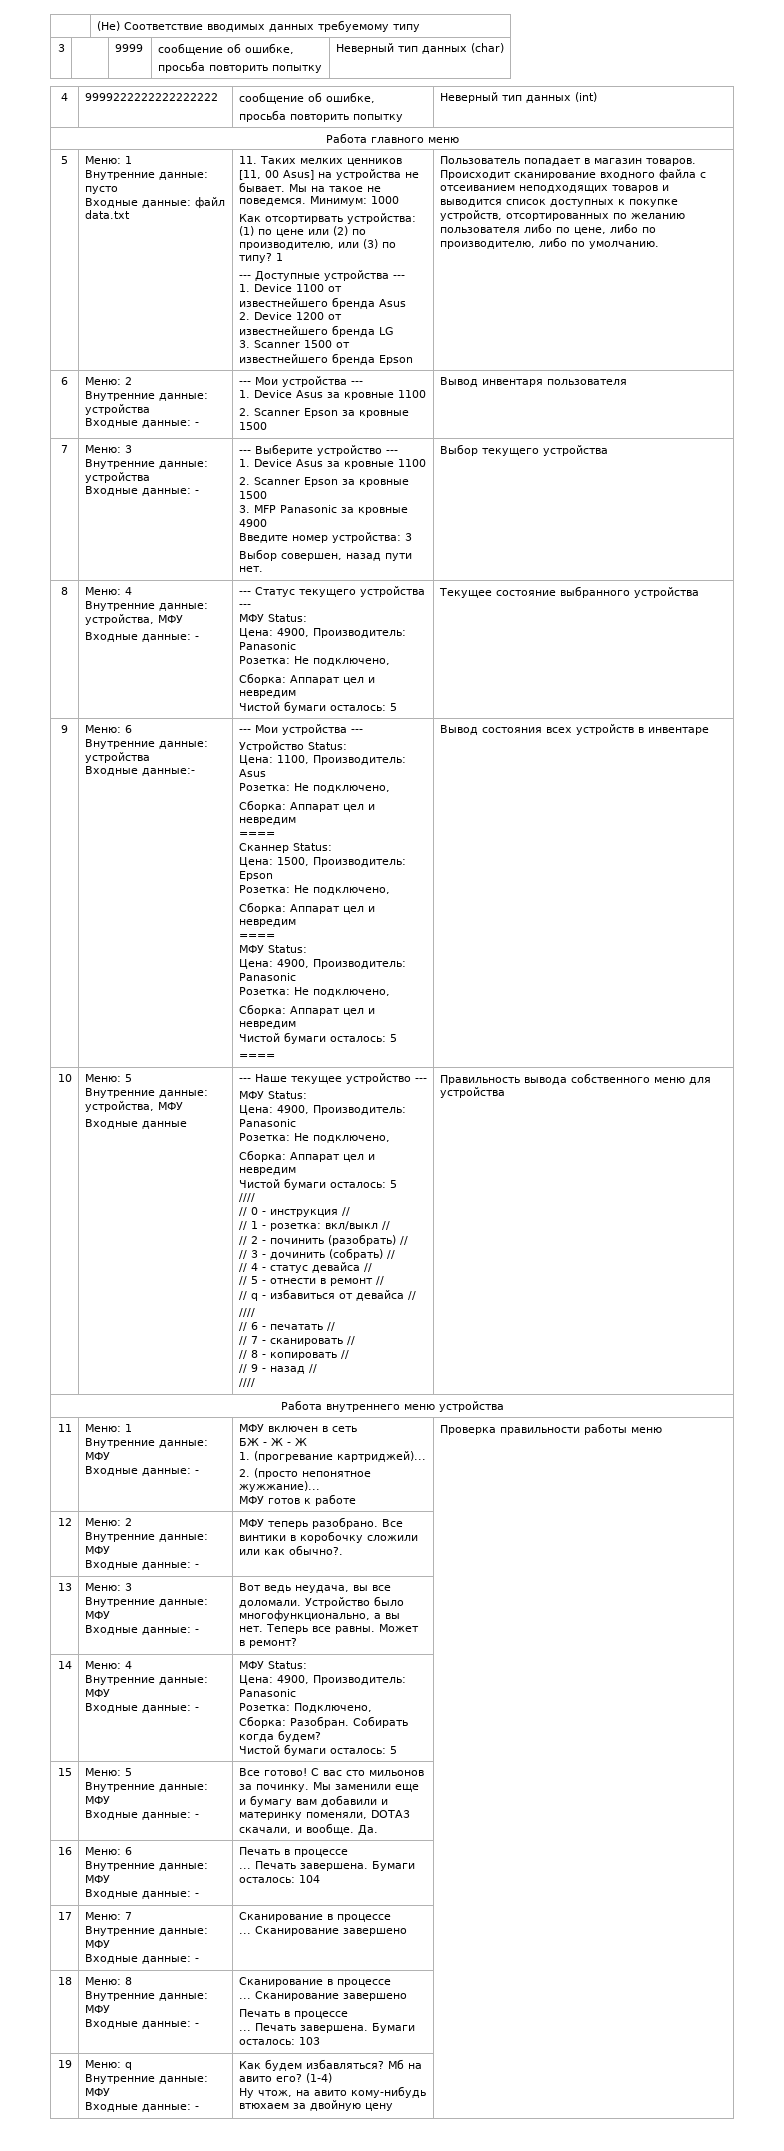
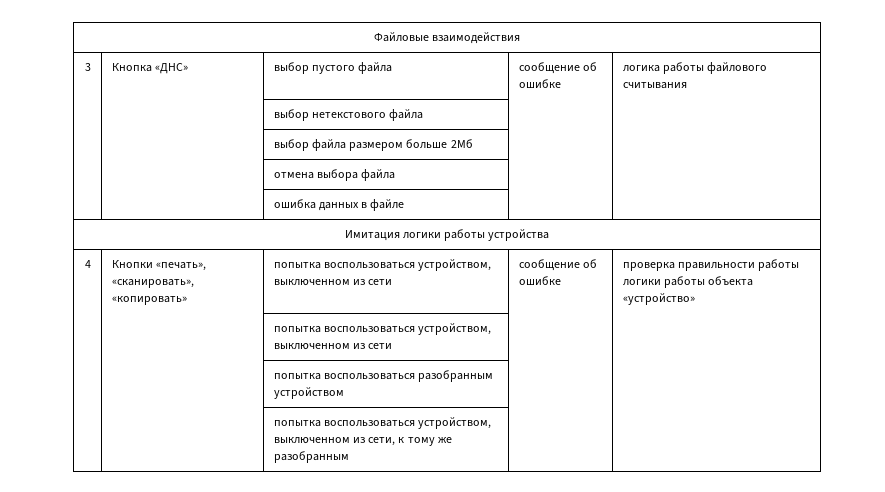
- | (Не) Соответствие вводимых данных требуемому типу
- 3 | | 9999 | сообщение об ошибке,
- просьба повторить попытку | Неверный тип данных (char)
- 4 | 9999222222222222222 | сообщение об ошибке,
- просьба повторить попытку | Неверный тип данных (int)
- Работа главного меню
- 5 | Меню: 1
- Внутренние данные: пусто
- Входные данные: файл data.txt | 11. Таких мелких ценников [11, 00 Asus] на устройства не бывает. Мы на такое не поведемся. Минимум: 1000
- Как отсортирвать устройства: (1) по цене или (2) по производителю, или (3) по типу? 1
- --- Доступные устройства ---
- 1. Device 1100 от известнейшего бренда Asus
- 2. Device 1200 от известнейшего бренда LG
- 3. Scanner 1500 от известнейшего бренда Epson | Пользователь попадает в магазин товаров. Происходит сканирование входного файла с отсеиванием неподходящих товаров и выводится список доступных к покупке устройств, отсортированных по желанию пользователя либо по цене, либо по производителю, либо по умолчанию.
- 6 | Меню: 2
- Внутренние данные: устройства
- Входные данные: - | --- Мои устройства ---
- 1. Device Asus за кровные 1100
- 2. Scanner Epson за кровные 1500 | Вывод инвентаря пользователя
- 7 | Меню: 3
- Внутренние данные: устройства
- Входные данные: - | --- Выберите устройство ---
- 1. Device Asus за кровные 1100
- 2. Scanner Epson за кровные 1500
- 3. MFP Panasonic за кровные 4900
- Введите номер устройства: 3
- Выбор совершен, назад пути нет. | Выбор текущего устройства
- 8 | Меню: 4
- Внутренние данные: устройства, МФУ
- Входные данные: - | --- Статус текущего устройства ---
- МФУ Status:
- Цена: 4900, Производитель: Panasonic
- Розетка: Не подключено,
- Сборка: Аппарат цел и невредим
- Чистой бумаги осталось: 5 | Текущее состояние выбранного устройства
- 9 | Меню: 6
- Внутренние данные: устройства
- Входные данные:- | --- Мои устройства ---
- Устройство Status:
- Цена: 1100, Производитель: Asus
- Розетка: Не подключено,
- Сборка: Аппарат цел и невредим
- ====
- Сканнер Status:
- Цена: 1500, Производитель: Epson
- Розетка: Не подключено,
- Сборка: Аппарат цел и невредим
- ====
- МФУ Status:
- Цена: 4900, Производитель: Panasonic
- Розетка: Не подключено,
- Сборка: Аппарат цел и невредим
- Чистой бумаги осталось: 5
- ==== | Вывод состояния всех устройств в инвентаре
- 10 | Меню: 5
- Внутренние данные: устройства, МФУ
- Входные данные | --- Наше текущее устройство ---
- МФУ Status:
- Цена: 4900, Производитель: Panasonic
- Розетка: Не подключено,
- Сборка: Аппарат цел и невредим
- Чистой бумаги осталось: 5
- ////
- // 0 - инструкция //
- // 1 - розетка: вкл/выкл //
- // 2 - починить (разобрать) //
- // 3 - дочинить (собрать) //
- // 4 - статус девайса //
- // 5 - отнести в ремонт //
- // q - избавиться от девайса //
- ////
- // 6 - печатать //
- // 7 - сканировать //
- // 8 - копировать //
- // 9 - назад //
- //// | Правильность вывода собственного меню для устройства
- Работа внутреннего меню устройства
- 11 | Меню: 1
- Внутренние данные: МФУ
- Входные данные: - | МФУ включен в сеть
- БЖ - Ж - Ж
- 1. (прогревание картриджей)...
- 2. (просто непонятное жужжание)...
- МФУ готов к работе | Проверка правильности работы меню
- 12 | Меню: 2
- Внутренние данные: МФУ
- Входные данные: - | МФУ теперь разобрано. Все винтики в коробочку сложили или как обычно?. |
- 13 | Меню: 3
- Внутренние данные: МФУ
- Входные данные: - | Вот ведь неудача, вы все доломали. Устройство было многофункционально, а вы нет. Теперь все равны. Может в ремонт? |
- 14 | Меню: 4
- Внутренние данные: МФУ
- Входные данные: - | МФУ Status:
- Цена: 4900, Производитель: Panasonic
- Розетка: Подключено,
- Сборка: Разобран. Собирать когда будем?
- Чистой бумаги осталось: 5 |
- 15 | Меню: 5
- Внутренние данные: МФУ
- Входные данные: - | Все готово! С вас сто мильонов за починку. Мы заменили еще и бумагу вам добавили и материнку поменяли, DOTA3 скачали, и вообще. Да. |
- 16 | Меню: 6
- Внутренние данные: МФУ
- Входные данные: - | Печать в процессе
- ... Печать завершена. Бумаги осталось: 104 |
- 17 | Меню: 7
- Внутренние данные: МФУ
- Входные данные: - | Сканирование в процессе
- ... Сканирование завершено |
- 18 | Меню: 8
- Внутренние данные: МФУ
- Входные данные: - | Сканирование в процессе
- ... Сканирование завершено
- Печать в процессе
- ... Печать завершена. Бумаги осталось: 103 |
- 19 | Меню: q
- Внутренние данные: МФУ
- Входные данные: - | Как будем избавляться? Мб на авито его? (1-4)
- Ну чтож, на авито кому-нибудь втюхаем за двойную цену |
+ Файловые взаимодействия
+ 3 | Кнопка «ДНС» | выбор пустого файла | сообщение об ошибке | логика работы файлового считывания
+ | | выбор нетекстового файла | |
+ | | выбор файла размером больше 2Мб | |
+ | | отмена выбора файла | |
+ | | ошибка данных в файле | |
+ Имитация логики работы устройства
+ 4 | Кнопки «печать», «сканировать», «копировать» | попытка воспользоваться устройством, выключенном из сети | сообщение об ошибке | проверка правильности работы логики работы объекта «устройство»
+ | | попытка воспользоваться устройством, выключенном из сети | |
+ | | попытка воспользоваться разобранным устройством | |
+ | | попытка воспользоваться устройством, выключенном из сети, к тому же разобранным | |

